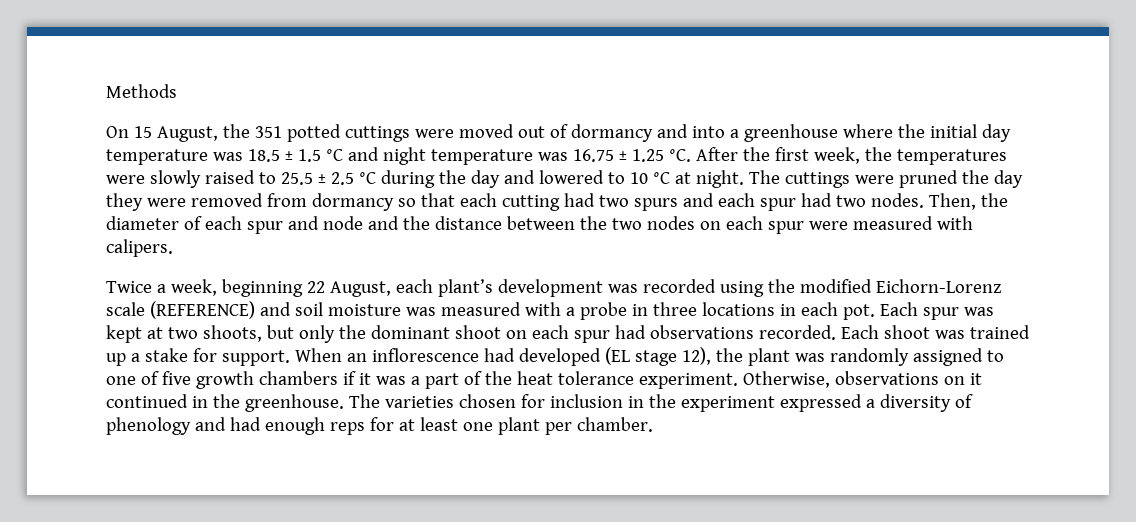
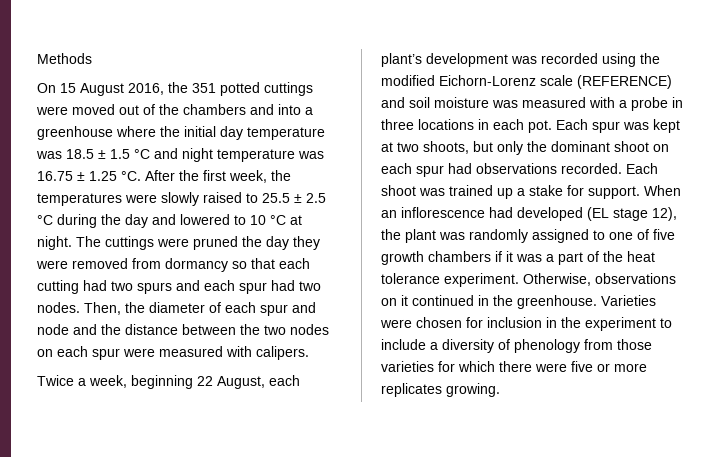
- On 15 August, the 351 potted cuttings were moved out of dormancy and into a greenhouse where the initial day temperature was 18.5 ± 1.5 °C and night temperature was 16.75 ± 1.25 °C.
+ On 15 August 2016, the 351 potted cuttings were moved out of the chambers and into a greenhouse where the initial day temperature was 18.5 ± 1.5 °C and night temperature was 16.75 ± 1.25 °C.
- The varieties chosen for inclusion in the experiment expressed a diversity of phenology and had enough reps for at least one plant per chamber.
+ Varieties were chosen for inclusion in the experiment to include a diversity of phenology from those varieties for which there were five or more replicates growing.

